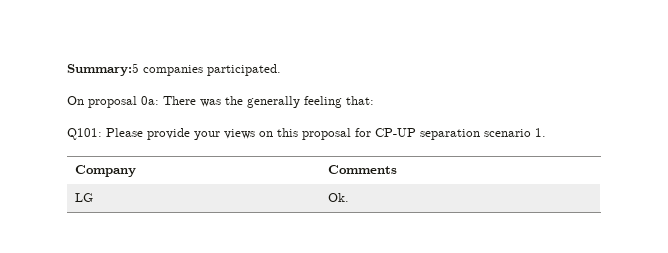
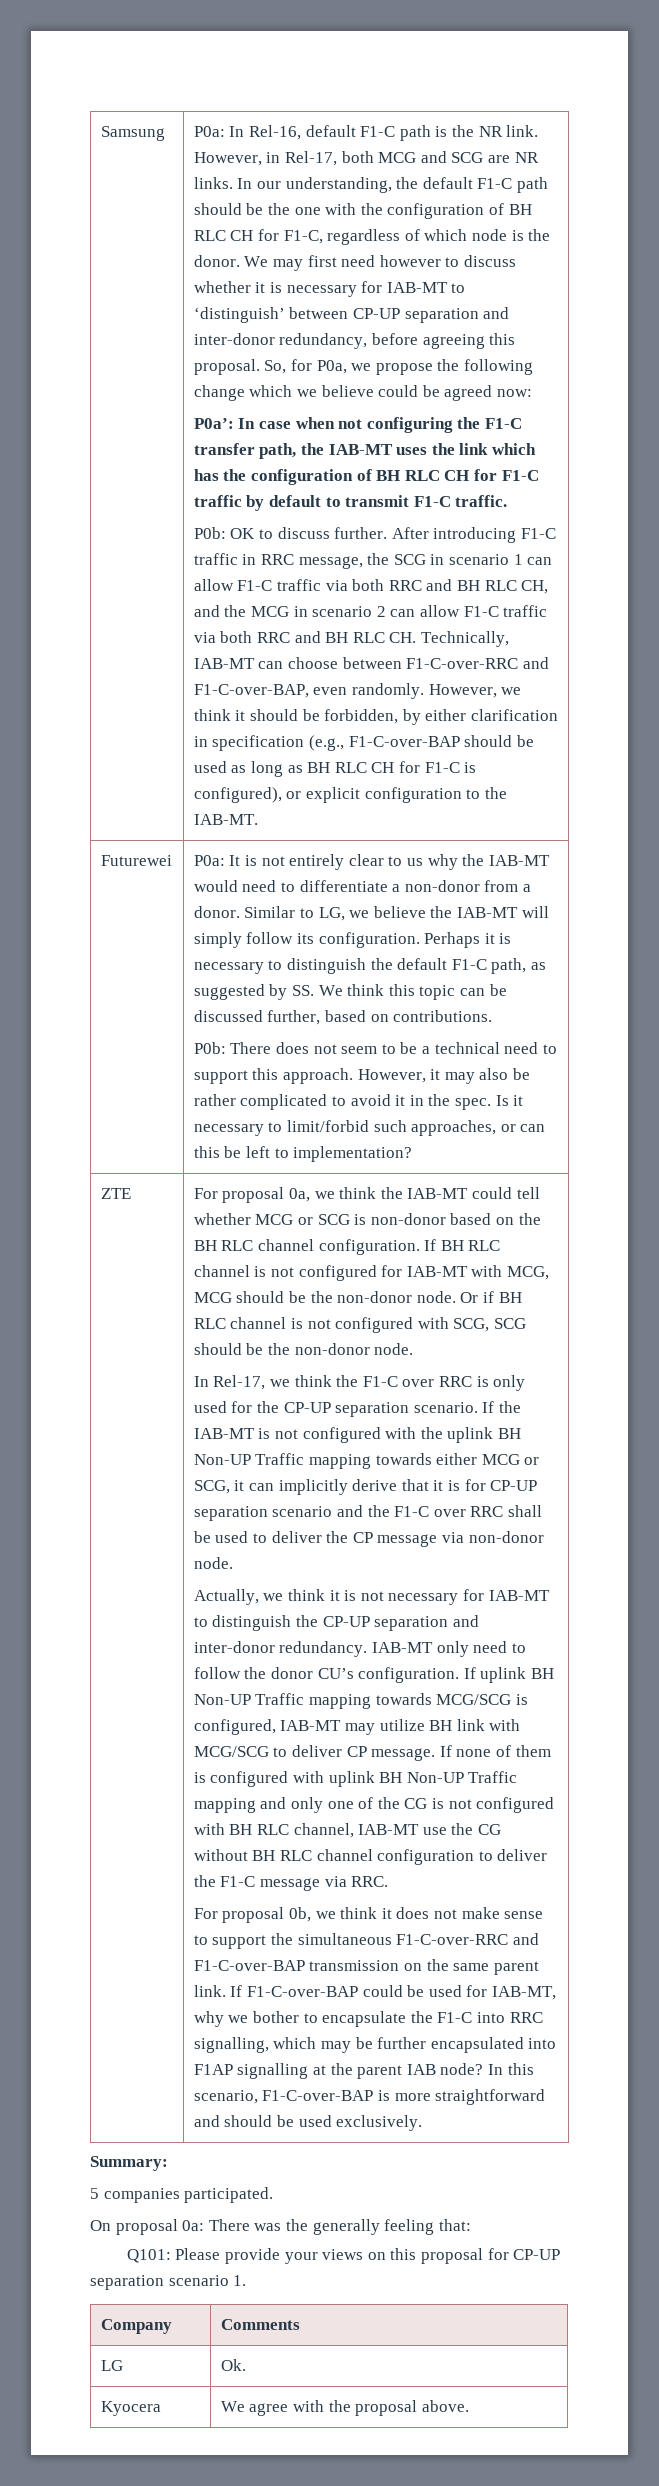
- Summary:5 companies participated.
+ Samsung | P0a: In Rel-16, default F1-C path is the NR link. However, in Rel-17, both MCG and SCG are NR links. In our understanding, the default F1-C path should be the one with the configuration of BH RLC CH for F1-C, regardless of which node is the donor. We may first need however to discuss whether it is necessary for IAB-MT to ‘distinguish’ between CP-UP separation and inter-donor redundancy, before agreeing this proposal. So, for P0a, we propose the following change which we believe could be agreed now:
+ P0a’: In case when not configuring the F1-C transfer path, the IAB-MT uses the link which has the configuration of BH RLC CH for F1-C traffic by default to transmit F1-C traffic.
+ P0b: OK to discuss further. After introducing F1-C traffic in RRC message, the SCG in scenario 1 can allow F1-C traffic via both RRC and BH RLC CH, and the MCG in scenario 2 can allow F1-C traffic via both RRC and BH RLC CH. Technically, IAB-MT can choose between F1-C-over-RRC and F1-C-over-BAP, even randomly. However, we think it should be forbidden, by either clarification in specification (e.g., F1-C-over-BAP should be used as long as BH RLC CH for F1-C is configured), or explicit configuration to the IAB-MT.
+ Futurewei | P0a: It is not entirely clear to us why the IAB-MT would need to differentiate a non-donor from a donor. Similar to LG, we believe the IAB-MT will simply follow its configuration. Perhaps it is necessary to distinguish the default F1-C path, as suggested by SS. We think this topic can be discussed further, based on contributions.
+ P0b: There does not seem to be a technical need to support this approach. However, it may also be rather complicated to avoid it in the spec. Is it necessary to limit/forbid such approaches, or can this be left to implementation?
+ ZTE | For proposal 0a, we think the IAB-MT could tell whether MCG or SCG is non-donor based on the BH RLC channel configuration. If BH RLC channel is not configured for IAB-MT with MCG, MCG should be the non-donor node. Or if BH RLC channel is not configured with SCG, SCG should be the non-donor node.
+ In Rel-17, we think the F1-C over RRC is only used for the CP-UP separation scenario. If the IAB-MT is not configured with the uplink BH Non-UP Traffic mapping towards either MCG or SCG, it can implicitly derive that it is for CP-UP separation scenario and the F1-C over RRC shall be used to deliver the CP message via non-donor node.
+ Actually, we think it is not necessary for IAB-MT to distinguish the CP-UP separation and inter-donor redundancy. IAB-MT only need to follow the donor CU’s configuration. If uplink BH Non-UP Traffic mapping towards MCG/SCG is configured, IAB-MT may utilize BH link with MCG/SCG to deliver CP message. If none of them is configured with uplink BH Non-UP Traffic mapping and only one of the CG is not configured with BH RLC channel, IAB-MT use the CG without BH RLC channel configuration to deliver the F1-C message via RRC.
+ For proposal 0b, we think it does not make sense to support the simultaneous F1-C-over-RRC and F1-C-over-BAP transmission on the same parent link. If F1-C-over-BAP could be used for IAB-MT, why we bother to encapsulate the F1-C into RRC signalling, which may be further encapsulated into F1AP signalling at the parent IAB node? In this scenario, F1-C-over-BAP is more straightforward and should be used exclusively.
+ Summary:
+ 5 companies participated.
+ Kyocera | We agree with the proposal above.

